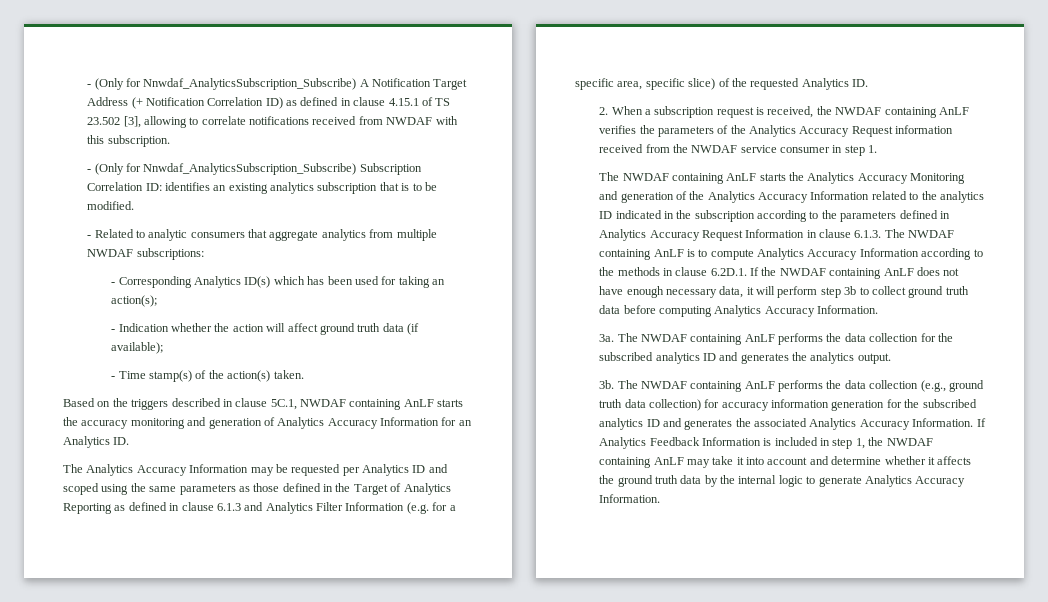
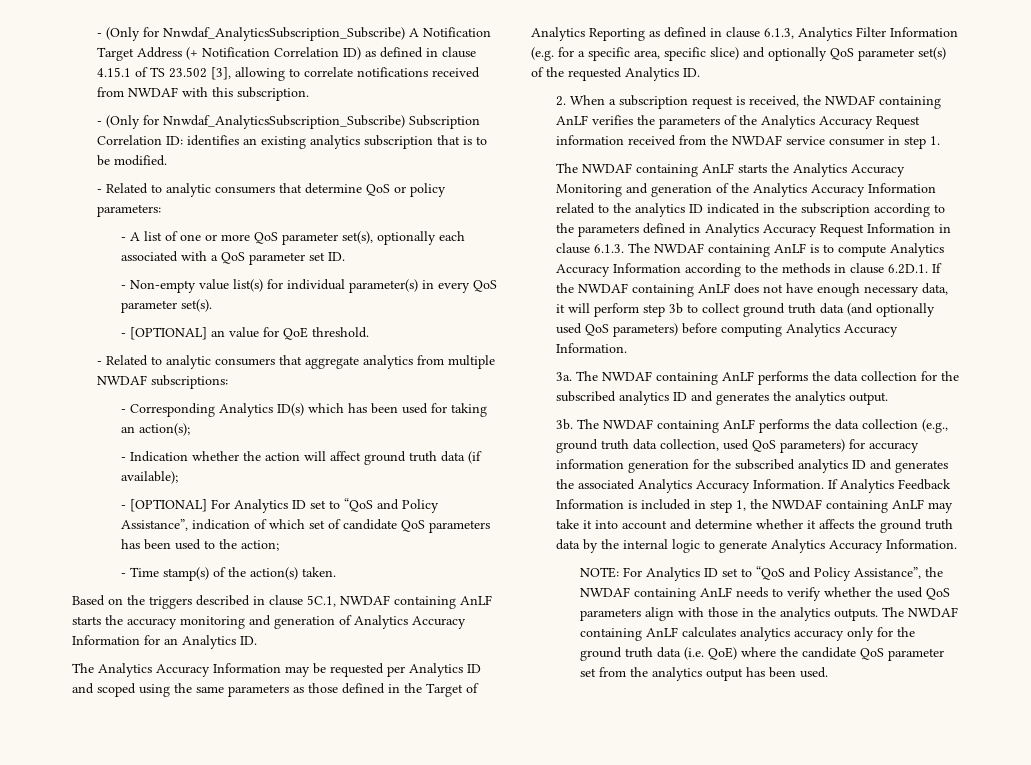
+ - Related to analytic consumers that determine QoS or policy parameters:
+ - A list of one or more QoS parameter set(s), optionally each associated with a QoS parameter set ID.
+ - Non-empty value list(s) for individual parameter(s) in every QoS parameter set(s).
+ - [OPTIONAL] an value for QoE threshold.
+ - [OPTIONAL] For Analytics ID set to “QoS and Policy Assistance”, indication of which set of candidate QoS parameters has been used to the action;
- The Analytics Accuracy Information may be requested per Analytics ID and scoped using the same parameters as those defined in the Target of Analytics Reporting as defined in clause 6.1.3 and Analytics Filter Information (e.g. for a specific area, specific slice) of the requested Analytics ID.
+ The Analytics Accuracy Information may be requested per Analytics ID and scoped using the same parameters as those defined in the Target of Analytics Reporting as defined in clause 6.1.3, Analytics Filter Information (e.g. for a specific area, specific slice) and optionally QoS parameter set(s) of the requested Analytics ID.
- The NWDAF containing AnLF starts the Analytics Accuracy Monitoring and generation of the Analytics Accuracy Information related to the analytics ID indicated in the subscription according to the parameters defined in Analytics Accuracy Request Information in clause 6.1.3. The NWDAF containing AnLF is to compute Analytics Accuracy Information according to the methods in clause 6.2D.1. If the NWDAF containing AnLF does not have enough necessary data, it will perform step 3b to collect ground truth data before computing Analytics Accuracy Information.
+ The NWDAF containing AnLF starts the Analytics Accuracy Monitoring and generation of the Analytics Accuracy Information related to the analytics ID indicated in the subscription according to the parameters defined in Analytics Accuracy Request Information in clause 6.1.3. The NWDAF containing AnLF is to compute Analytics Accuracy Information according to the methods in clause 6.2D.1. If the NWDAF containing AnLF does not have enough necessary data, it will perform step 3b to collect ground truth data (and optionally used QoS parameters) before computing Analytics Accuracy Information.
- The NWDAF containing AnLF performs the data collection (e.g., ground truth data collection) for accuracy information generation for the subscribed analytics ID and generates the associated Analytics Accuracy Information.
+ The NWDAF containing AnLF performs the data collection (e.g., ground truth data collection, used QoS parameters) for accuracy information generation for the subscribed analytics ID and generates the associated Analytics Accuracy Information.
+ NOTE: For Analytics ID set to “QoS and Policy Assistance”, the NWDAF containing AnLF needs to verify whether the used QoS parameters align with those in the analytics outputs. The NWDAF containing AnLF calculates analytics accuracy only for the ground truth data (i.e. QoE) where the candidate QoS parameter set from the analytics output has been used.

